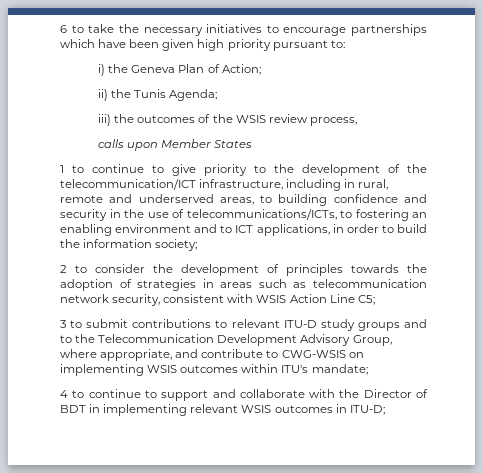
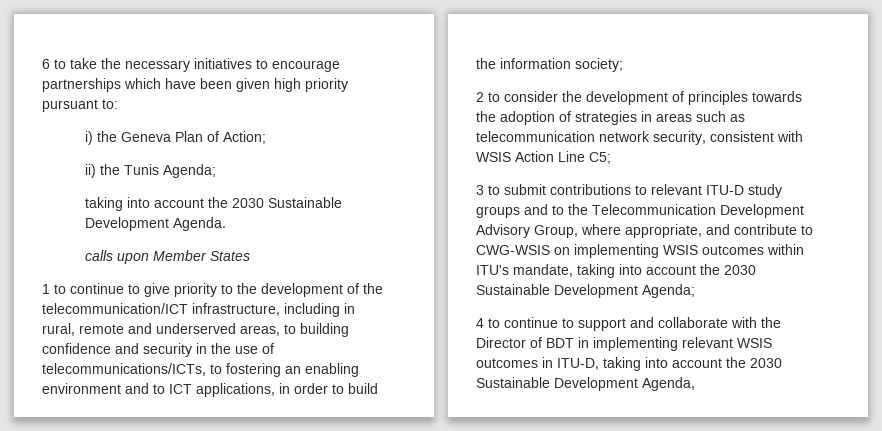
- iii) the outcomes of the WSIS review process,
+ taking into account the 2030 Sustainable Development Agenda.
- 3 to submit contributions to relevant ITU-D study groups and to the Telecommunication Development Advisory Group, where appropriate, and contribute to CWG-WSIS on implementing WSIS outcomes within ITU's mandate;
+ 3 to submit contributions to relevant ITU-D study groups and to the Telecommunication Development Advisory Group, where appropriate, and contribute to CWG-WSIS on implementing WSIS outcomes within ITU's mandate, taking into account the 2030 Sustainable Development Agenda;
- 4 to continue to support and collaborate with the Director of BDT in implementing relevant WSIS outcomes in ITU-D;
+ 4 to continue to support and collaborate with the Director of BDT in implementing relevant WSIS outcomes in ITU-D, taking into account the 2030 Sustainable Development Agenda,

